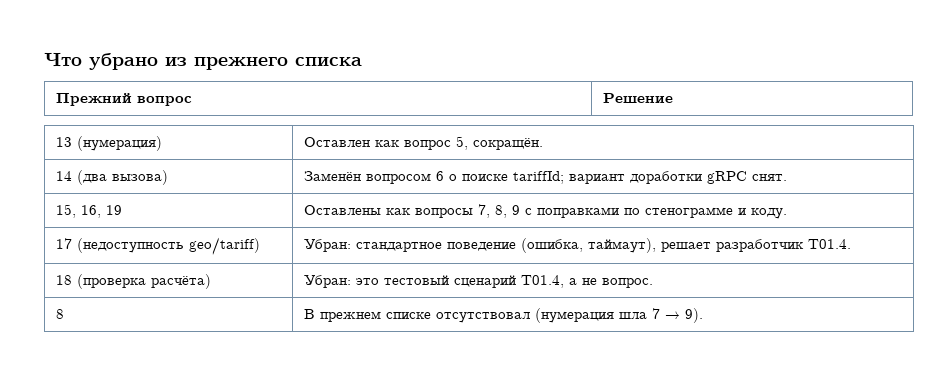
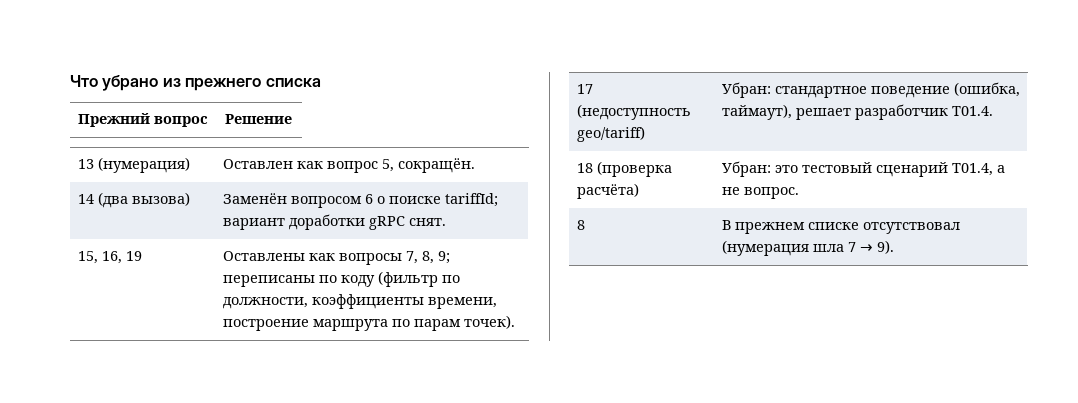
- 15, 16, 19 | Оставлены как вопросы 7, 8, 9 с поправками по стенограмме и коду.
+ 15, 16, 19 | Оставлены как вопросы 7, 8, 9; переписаны по коду (фильтр по должности, коэффициенты времени, построение маршрута по парам точек).

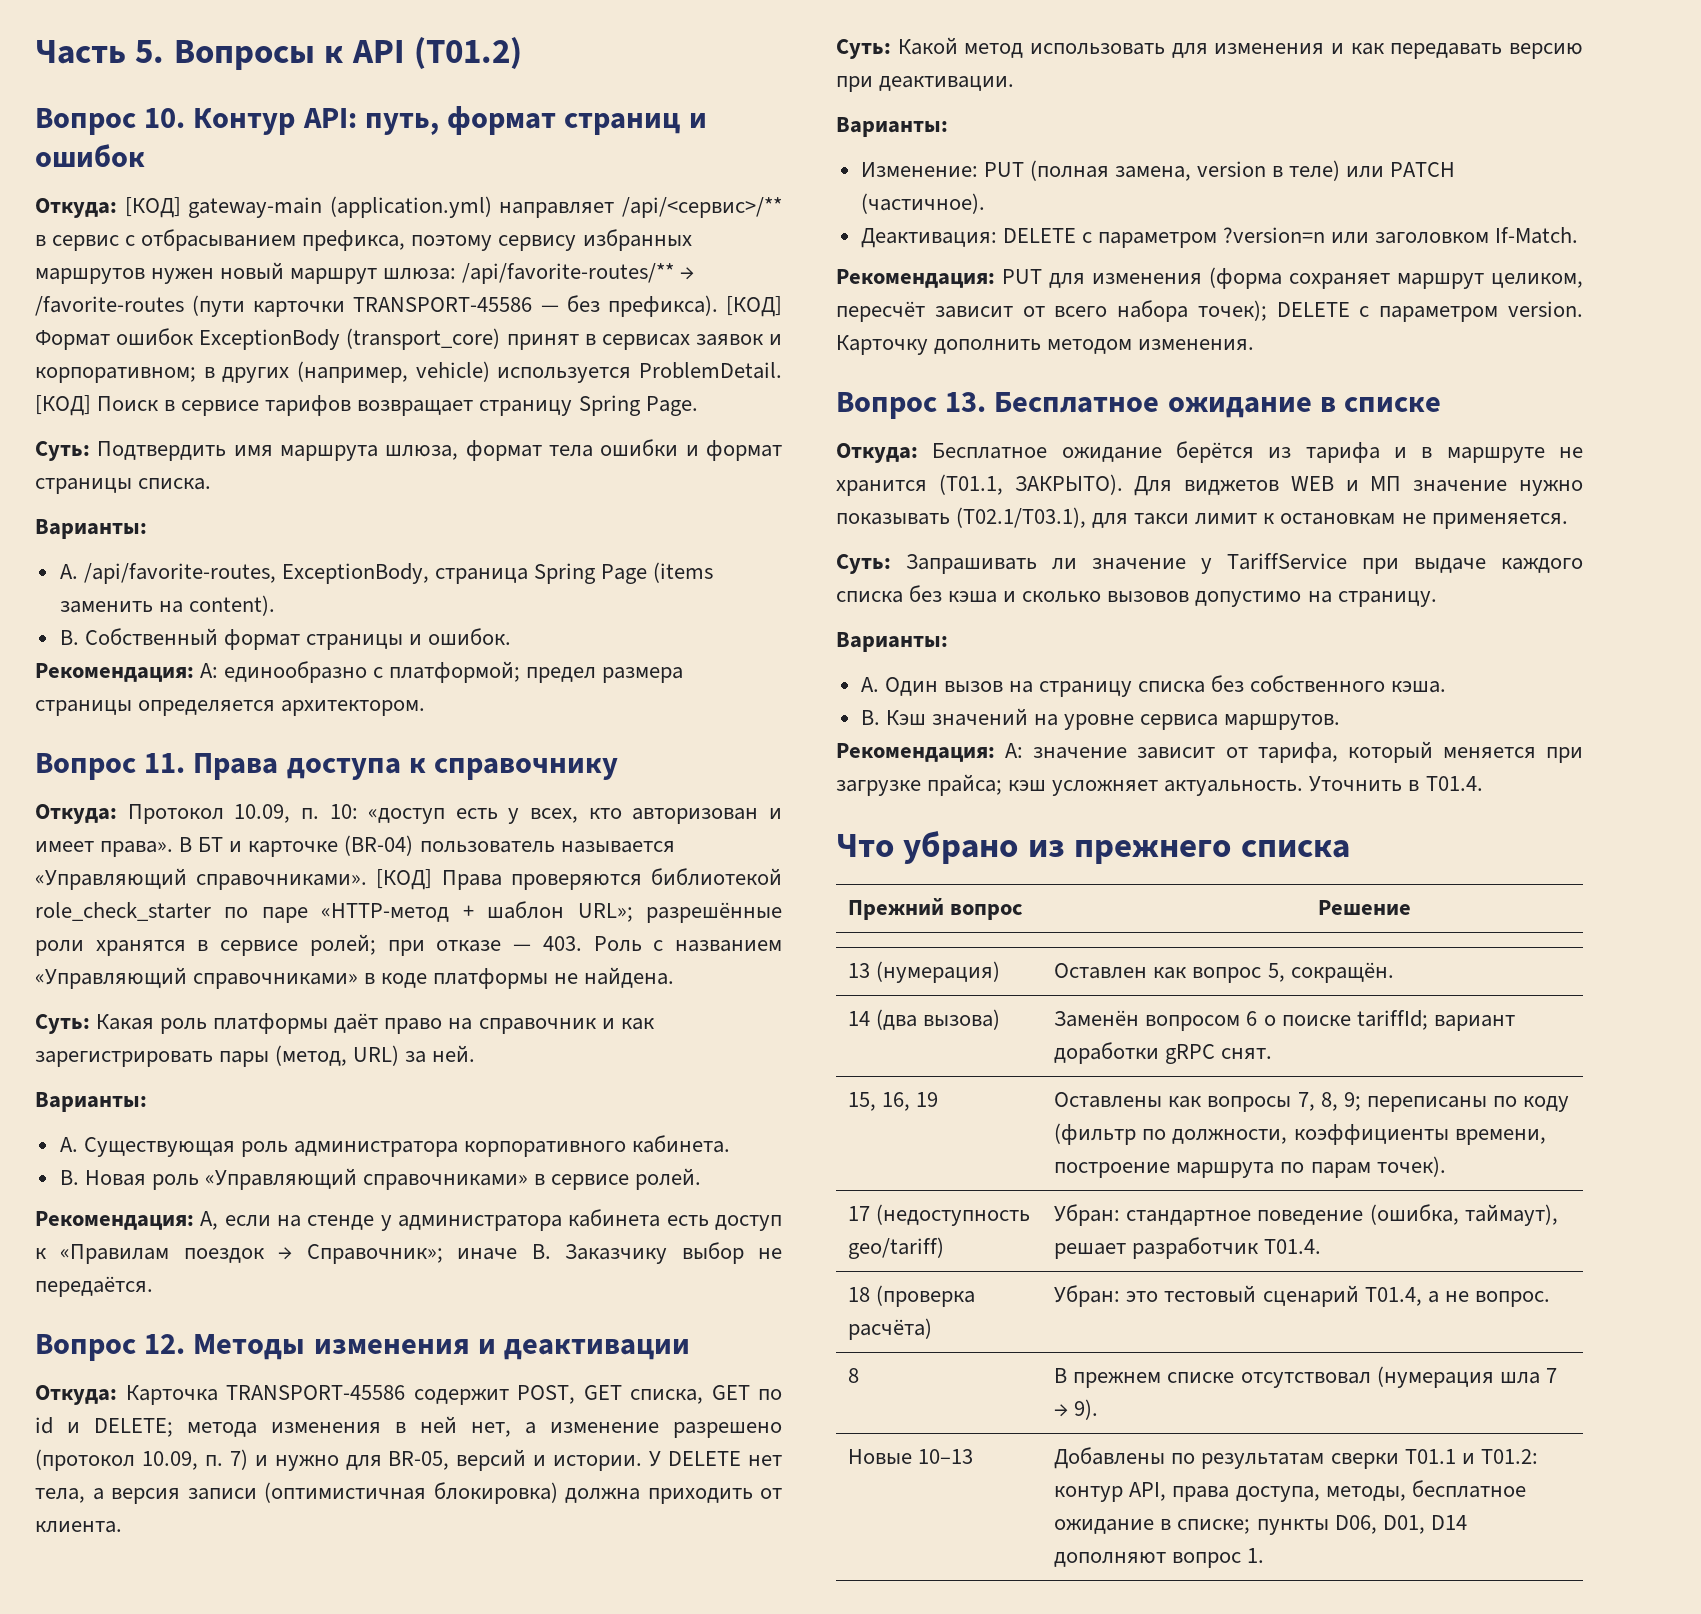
+ Часть 5. Вопросы к API (T01.2)
+ Вопрос 10. Контур API: путь, формат страниц и ошибок
+ Откуда: [КОД] gateway-main (application.yml) направляет /api/<сервис>/** в сервис с отбрасыванием префикса, поэтому сервису избранных маршрутов нужен новый маршрут шлюза: /api/favorite-routes/** → /favorite-routes (пути карточки TRANSPORT-45586 — без префикса). [КОД] Формат ошибок ExceptionBody (transport_core) принят в сервисах заявок и корпоративном; в других (например, vehicle) используется ProblemDetail. [КОД] Поиск в сервисе тарифов возвращает страницу Spring Page.
+ Суть: Подтвердить имя маршрута шлюза, формат тела ошибки и формат страницы списка.
+ Варианты:
+ A. /api/favorite-routes, ExceptionBody, страница Spring Page (items заменить на content).
+ B. Собственный формат страницы и ошибок.
+ Рекомендация: A: единообразно с платформой; предел размера страницы определяется архитектором.
+ Вопрос 11. Права доступа к справочнику
+ Откуда: Протокол 10.09, п. 10: «доступ есть у всех, кто авторизован и имеет права». В БТ и карточке (BR-04) пользователь называется «Управляющий справочниками». [КОД] Права проверяются библиотекой role_check_starter по паре «HTTP-метод + шаблон URL»; разрешённые роли хранятся в сервисе ролей; при отказе — 403. Роль с названием «Управляющий справочниками» в коде платформы не найдена.
+ Суть: Какая роль платформы даёт право на справочник и как зарегистрировать пары (метод, URL) за ней.
+ Варианты:
+ A. Существующая роль администратора корпоративного кабинета.
+ B. Новая роль «Управляющий справочниками» в сервисе ролей.
+ Рекомендация: A, если на стенде у администратора кабинета есть доступ к «Правилам поездок → Справочник»; иначе B. Заказчику выбор не передаётся.
+ Вопрос 12. Методы изменения и деактивации
+ Откуда: Карточка TRANSPORT-45586 содержит POST, GET списка, GET по id и DELETE; метода изменения в ней нет, а изменение разрешено (протокол 10.09, п. 7) и нужно для BR-05, версий и истории. У DELETE нет тела, а версия записи (оптимистичная блокировка) должна приходить от клиента.
+ Суть: Какой метод использовать для изменения и как передавать версию при деактивации.
+ Варианты:
+ Изменение: PUT (полная замена, version в теле) или PATCH (частичное).
+ Деактивация: DELETE с параметром ?version=n или заголовком If-Match.
+ Рекомендация: PUT для изменения (форма сохраняет маршрут целиком, пересчёт зависит от всего набора точек); DELETE с параметром version. Карточку дополнить методом изменения.
+ Вопрос 13. Бесплатное ожидание в списке
+ Откуда: Бесплатное ожидание берётся из тарифа и в маршруте не хранится (T01.1, ЗАКРЫТО). Для виджетов WEB и МП значение нужно показывать (T02.1/T03.1), для такси лимит к остановкам не применяется.
+ Суть: Запрашивать ли значение у TariffService при выдаче каждого списка без кэша и сколько вызовов допустимо на страницу.
+ Варианты:
+ A. Один вызов на страницу списка без собственного кэша.
+ B. Кэш значений на уровне сервиса маршрутов.
+ Рекомендация: A: значение зависит от тарифа, который меняется при загрузке прайса; кэш усложняет актуальность. Уточнить в T01.4.
+ Новые 10–13 | Добавлены по результатам сверки T01.1 и T01.2: контур API, права доступа, методы, бесплатное ожидание в списке; пункты D06, D01, D14 дополняют вопрос 1.

